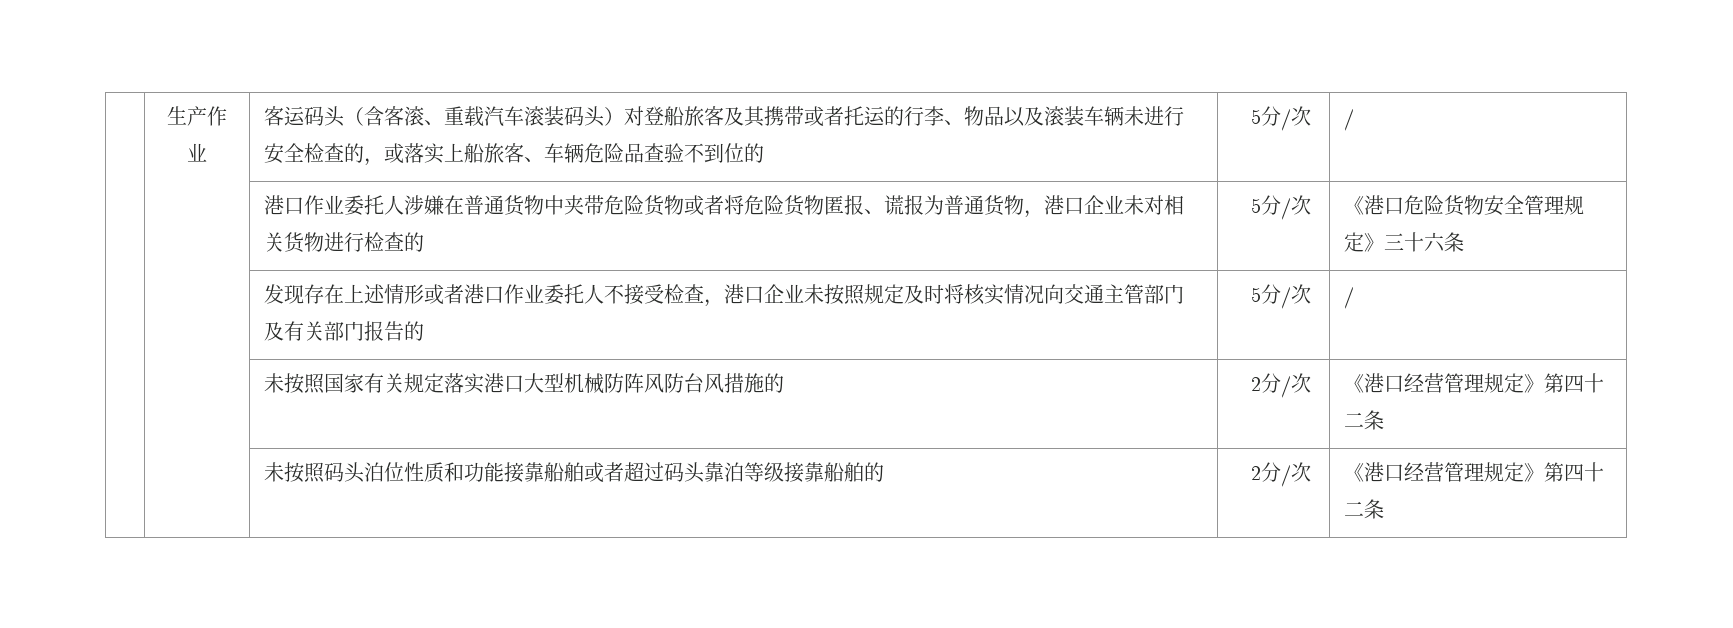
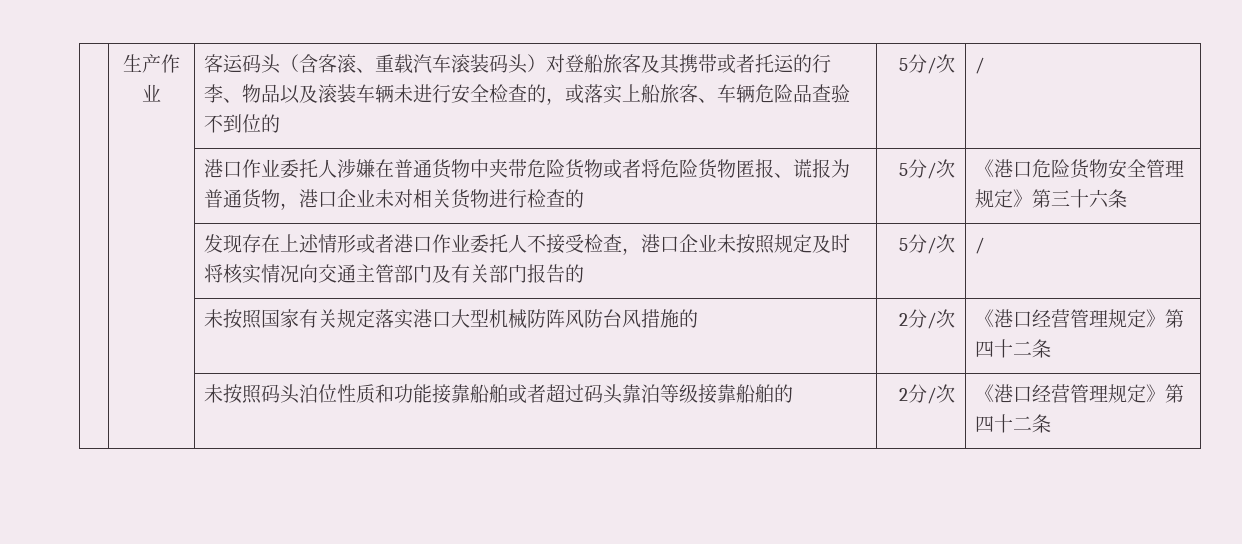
- | | 港口作业委托人涉嫌在普通货物中夹带危险货物或者将危险货物匿报、谎报为普通货物，港口企业未对相关货物进行检查的 | 5分/次 | 《港口危险货物安全管理规定》三十六条
+ | | 港口作业委托人涉嫌在普通货物中夹带危险货物或者将危险货物匿报、谎报为普通货物，港口企业未对相关货物进行检查的 | 5分/次 | 《港口危险货物安全管理规定》第三十六条

